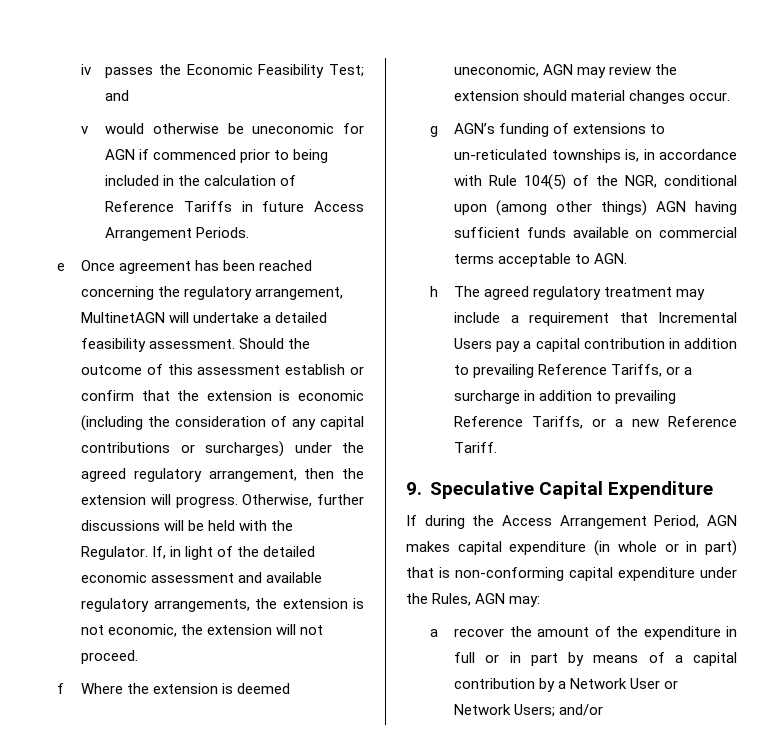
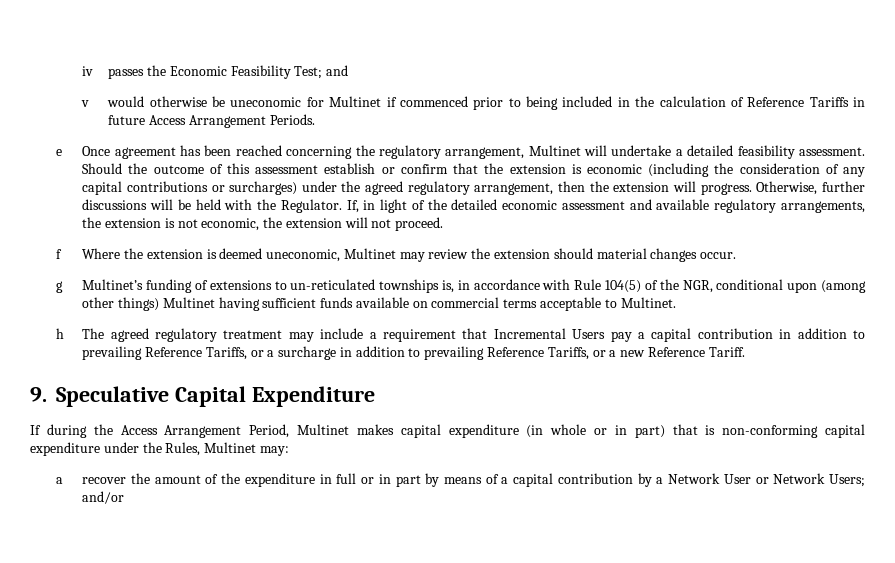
- v would otherwise be uneconomic for AGN if commenced prior to being included in the calculation of Reference Tariffs in future Access Arrangement Periods.
+ v would otherwise be uneconomic for Multinet if commenced prior to being included in the calculation of Reference Tariffs in future Access Arrangement Periods.
- e Once agreement has been reached concerning the regulatory arrangement, MultinetAGN will undertake a detailed feasibility assessment.
+ e Once agreement has been reached concerning the regulatory arrangement, Multinet will undertake a detailed feasibility assessment.
- f Where the extension is deemed uneconomic, AGN may review the extension should material changes occur.
+ f Where the extension is deemed uneconomic, Multinet may review the extension should material changes occur.
- g AGN’s funding of extensions to un-reticulated townships is, in accordance with Rule 104(5) of the NGR, conditional upon (among other things) AGN having sufficient funds available on commercial terms acceptable to AGN.
+ g Multinet’s funding of extensions to un-reticulated townships is, in accordance with Rule 104(5) of the NGR, conditional upon (among other things) Multinet having sufficient funds available on commercial terms acceptable to Multinet.
- If during the Access Arrangement Period, AGN makes capital expenditure (in whole or in part) that is non-conforming capital expenditure under the Rules, AGN may:
+ If during the Access Arrangement Period, Multinet makes capital expenditure (in whole or in part) that is non-conforming capital expenditure under the Rules, Multinet may:

